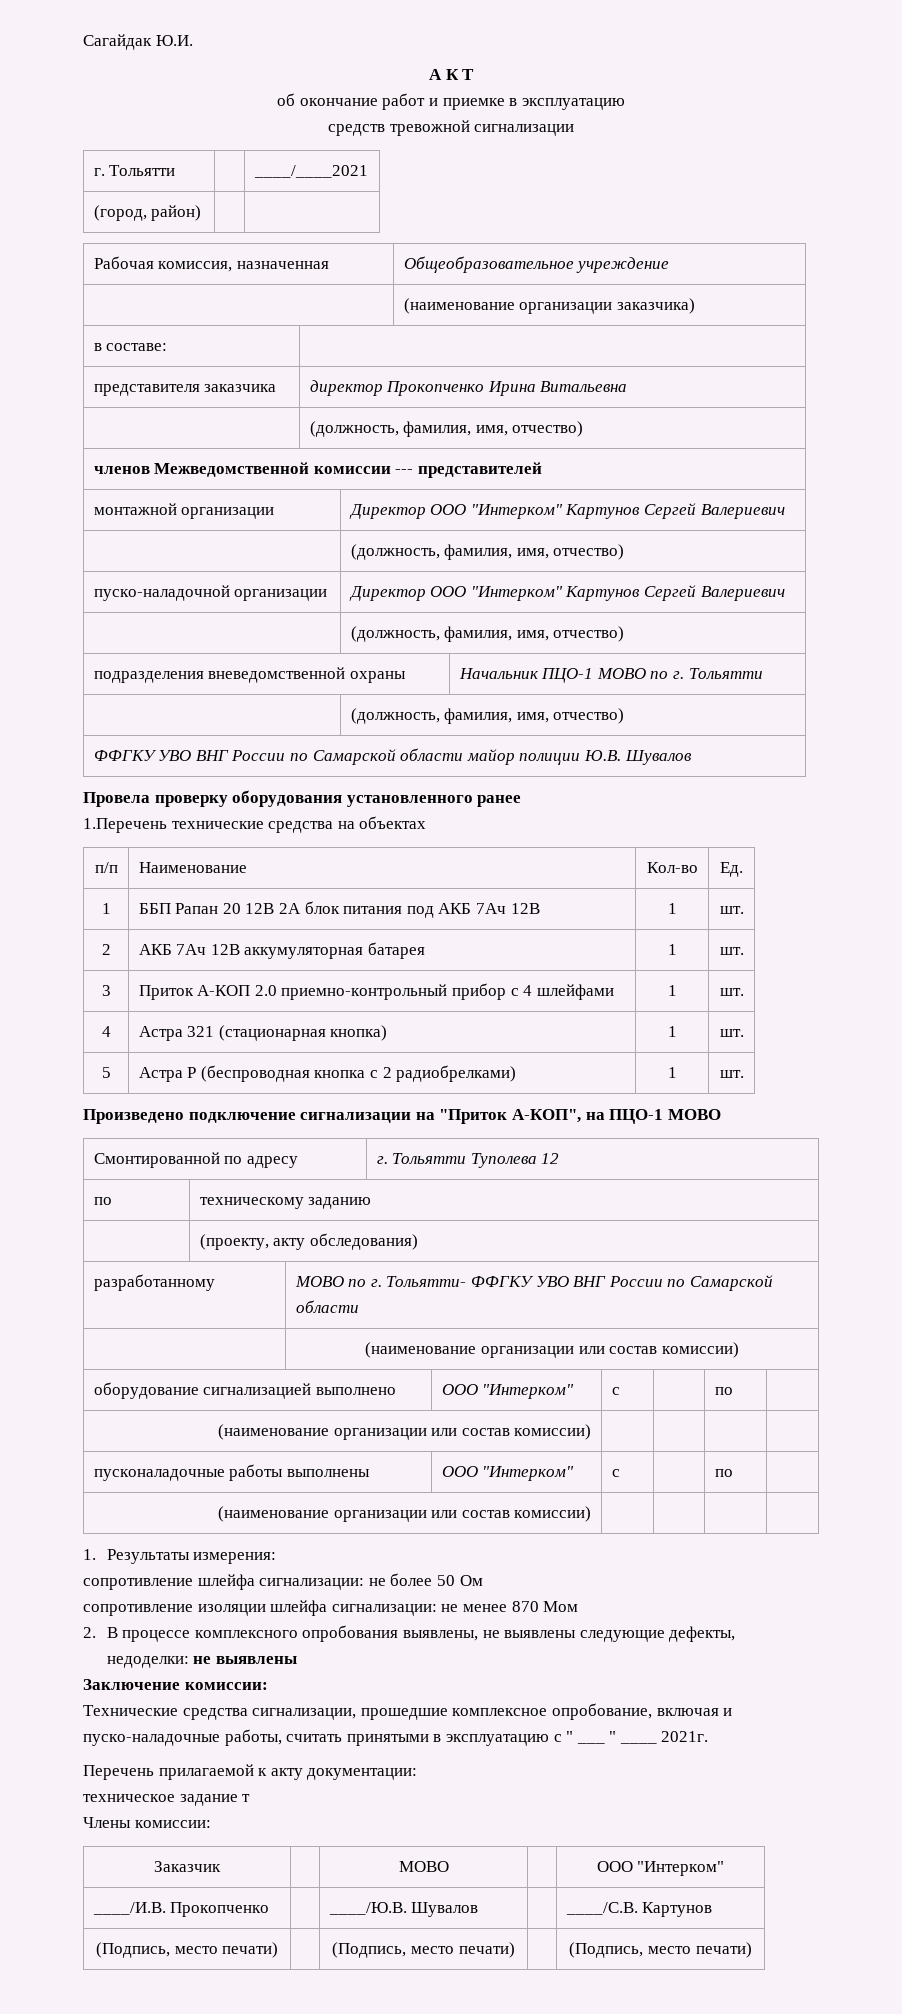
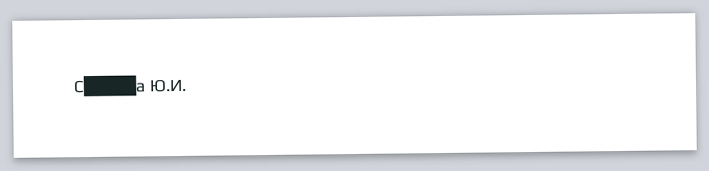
- Сагайдак Ю.И.
+ С████а Ю.И.
- А К Т
- об окончание работ и приемке в эксплуатацию
- средств тревожной сигнализации
- г. Тольятти | | ____/____2021
- (город, район) | |
- Рабочая комиссия, назначенная | Общеобразовательное учреждение
- | (наименование организации заказчика)
- в составе: |
- представителя заказчика | директор Прокопченко Ирина Витальевна
- | (должность, фамилия, имя, отчество)
- членов Межведомственной комиссии --- представителей
- монтажной организации | Директор ООО "Интерком" Картунов Сергей Валериевич
- | (должность, фамилия, имя, отчество)
- пуско-наладочной организации | Директор ООО "Интерком" Картунов Сергей Валериевич
- | (должность, фамилия, имя, отчество)
- подразделения вневедомственной охраны | Начальник ПЦО-1 МОВО по г. Тольятти
- | (должность, фамилия, имя, отчество)
- ФФГКУ УВО ВНГ России по Самарской области майор полиции Ю.В. Шувалов
- Провела проверку оборудования установленного ранее
- 1.Перечень технические средства на объектах
- п/п | Наименование | Кол-во | Ед.
- 1 | ББП Рапан 20 12В 2А блок питания под АКБ 7Ач 12В | 1 | шт.
- 2 | АКБ 7Ач 12В аккумуляторная батарея | 1 | шт.
- 3 | Приток А-КОП 2.0 приемно-контрольный прибор с 4 шлейфами | 1 | шт.
- 4 | Астра 321 (стационарная кнопка) | 1 | шт.
- 5 | Астра Р (беспроводная кнопка с 2 радиобрелками) | 1 | шт.
- Произведено подключение сигнализации на "Приток А-КОП", на ПЦО-1 МОВО
- Смонтированной по адресу | г. Тольятти Туполева 12
- по | техническому заданию
- | (проекту, акту обследования)
- разработанному | МОВО по г. Тольятти- ФФГКУ УВО ВНГ России по Самарской области
- | (наименование организации или состав комиссии)
- оборудование сигнализацией выполнено | ООО "Интерком" | с | | по |
- (наименование организации или состав комиссии) | | | |
- пусконаладочные работы выполнены | ООО "Интерком" | с | | по |
- (наименование организации или состав комиссии) | | | |
- 1. Результаты измерения:
- сопротивление шлейфа сигнализации: не более 50 Ом
- сопротивление изоляции шлейфа сигнализации: не менее 870 Мом
- 2. В процессе комплексного опробования выявлены, не выявлены следующие дефекты, недоделки: не выявлены
- Заключение комиссии:
- Технические средства сигнализации, прошедшие комплексное опробование, включая и пуско-наладочные работы, считать принятыми в эксплуатацию с " ___ " ____ 2021г.
- Перечень прилагаемой к акту документации:
- техническое задание т
- Члены комиссии:
- Заказчик | | МОВО | | ООО "Интерком"
- ____/И.В. Прокопченко | | ____/Ю.В. Шувалов | | ____/С.В. Картунов
- (Подпись, место печати) | | (Подпись, место печати) | | (Подпись, место печати)

